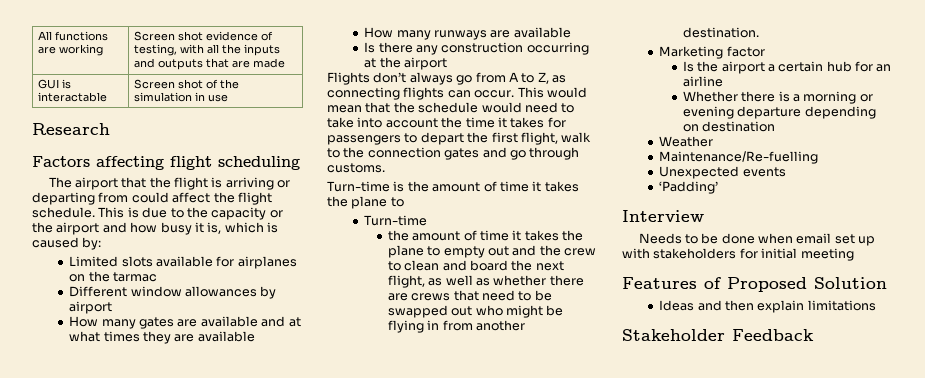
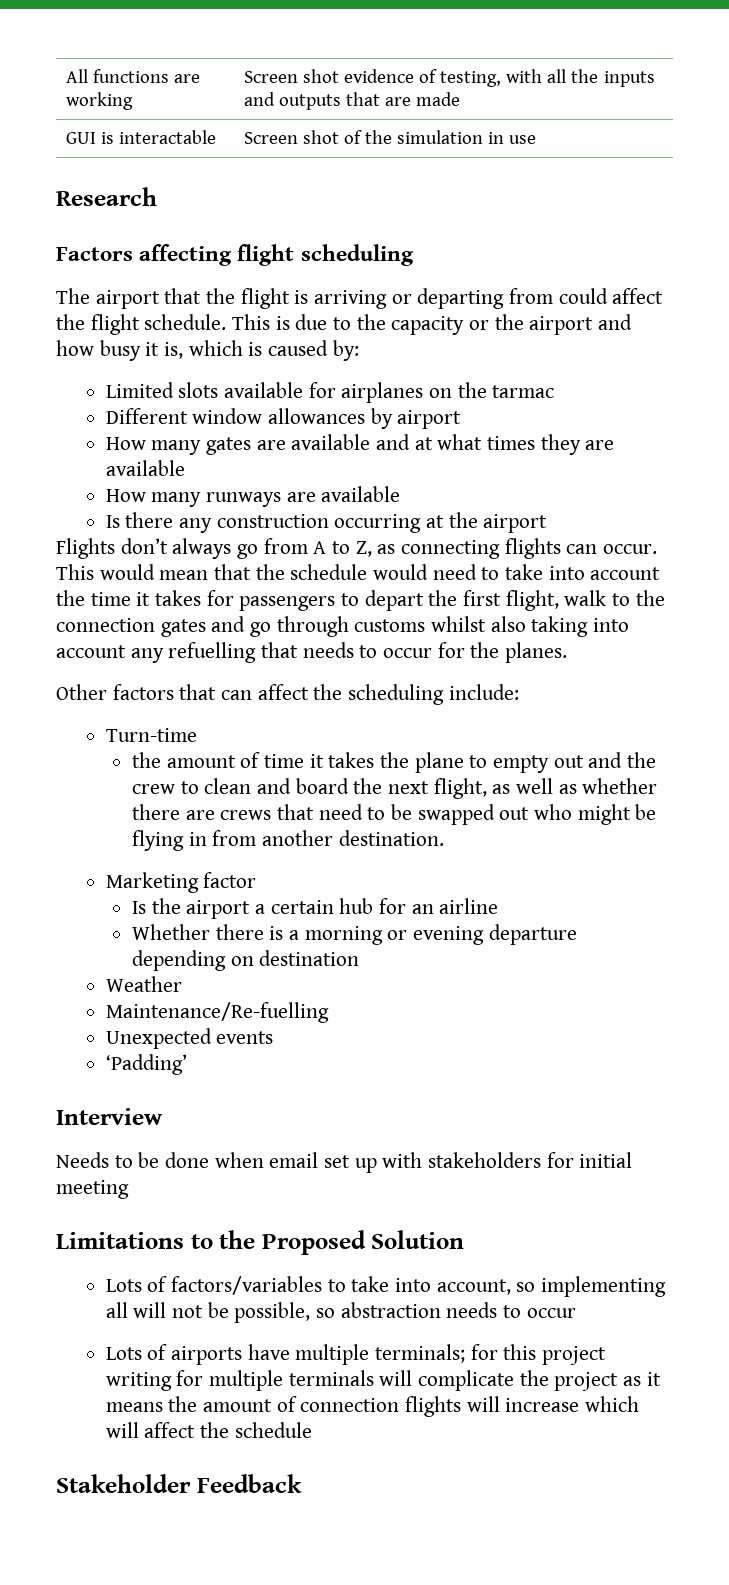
- This would mean that the schedule would need to take into account the time it takes for passengers to depart the first flight, walk to the connection gates and go through customs.
- Turn-time is the amount of time it takes the plane to
+ This would mean that the schedule would need to take into account the time it takes for passengers to depart the first flight, walk to the connection gates and go through customs whilst also taking into account any refuelling that needs to occur for the planes.
+ Other factors that can affect the scheduling include:
- Features of Proposed Solution
+ Limitations to the Proposed Solution
- Ideas and then explain limitations
+ Lots of factors/variables to take into account, so implementing all will not be possible, so abstraction needs to occur
+ Lots of airports have multiple terminals; for this project writing for multiple terminals will complicate the project as it means the amount of connection flights will increase which will affect the schedule

